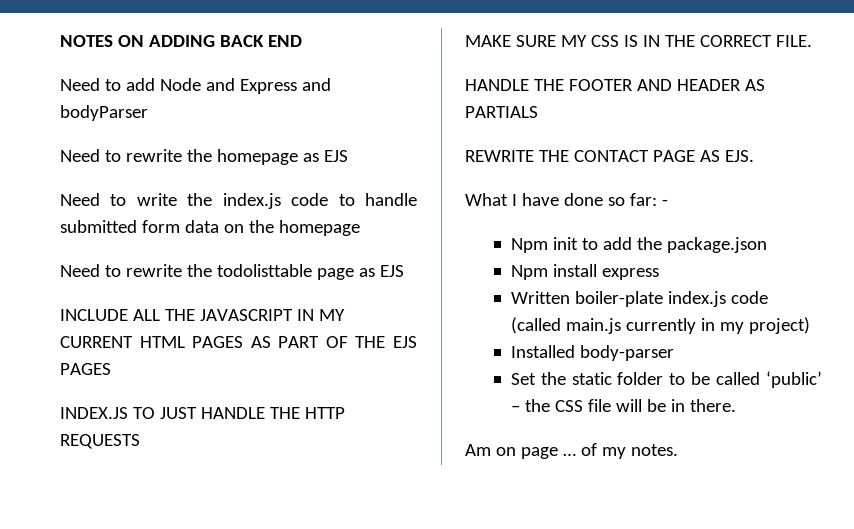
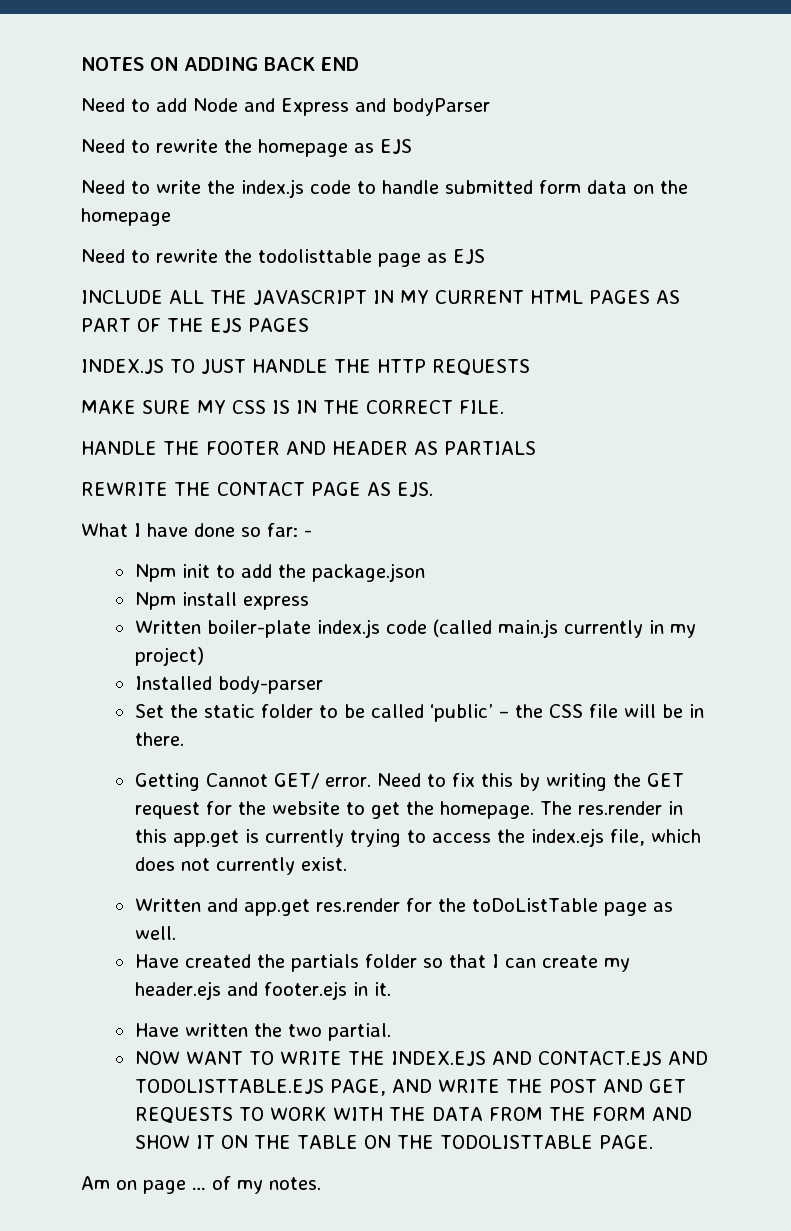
+ Getting Cannot GET/ error. Need to fix this by writing the GET request for the website to get the homepage. The res.render in this app.get is currently trying to access the index.ejs file, which does not currently exist.
+ Written and app.get res.render for the toDoListTable page as well.
+ Have created the partials folder so that I can create my header.ejs and footer.ejs in it.
+ Have written the two partial.
+ NOW WANT TO WRITE THE INDEX.EJS AND CONTACT.EJS AND TODOLISTTABLE.EJS PAGE, AND WRITE THE POST AND GET REQUESTS TO WORK WITH THE DATA FROM THE FORM AND SHOW IT ON THE TABLE ON THE TODOLISTTABLE PAGE.

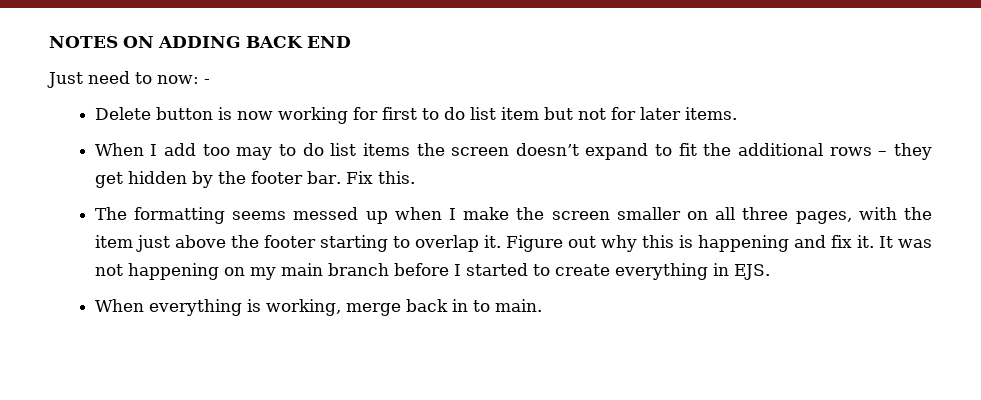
- Need to add Node and Express and bodyParser
- Need to rewrite the homepage as EJS
- Need to write the index.js code to handle submitted form data on the homepage
- Need to rewrite the todolisttable page as EJS
- INCLUDE ALL THE JAVASCRIPT IN MY CURRENT HTML PAGES AS PART OF THE EJS PAGES
- INDEX.JS TO JUST HANDLE THE HTTP REQUESTS
- MAKE SURE MY CSS IS IN THE CORRECT FILE.
- HANDLE THE FOOTER AND HEADER AS PARTIALS
- REWRITE THE CONTACT PAGE AS EJS.
- What I have done so far: -
- Npm init to add the package.json
- Npm install express
- Written boiler-plate index.js code (called main.js currently in my project)
- Installed body-parser
- Set the static folder to be called ‘public’ – the CSS file will be in there.
- Getting Cannot GET/ error. Need to fix this by writing the GET request for the website to get the homepage. The res.render in this app.get is currently trying to access the index.ejs file, which does not currently exist.
- Written and app.get res.render for the toDoListTable page as well.
- Have created the partials folder so that I can create my header.ejs and footer.ejs in it.
- Have written the two partial.
- NOW WANT TO WRITE THE INDEX.EJS AND CONTACT.EJS AND TODOLISTTABLE.EJS PAGE, AND WRITE THE POST AND GET REQUESTS TO WORK WITH THE DATA FROM THE FORM AND SHOW IT ON THE TABLE ON THE TODOLISTTABLE PAGE.
- Am on page … of my notes.
+ Just need to now: -
+ Delete button is now working for first to do list item but not for later items.
+ When I add too may to do list items the screen doesn’t expand to fit the additional rows – they get hidden by the footer bar. Fix this.
+ The formatting seems messed up when I make the screen smaller on all three pages, with the item just above the footer starting to overlap it. Figure out why this is happening and fix it. It was not happening on my main branch before I started to create everything in EJS.
+ When everything is working, merge back in to main.

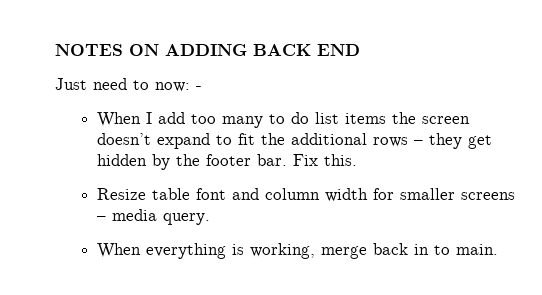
- Delete button is now working for first to do list item but not for later items.
- When I add too may to do list items the screen doesn’t expand to fit the additional rows – they get hidden by the footer bar.
+ When I add too many to do list items the screen doesn’t expand to fit the additional rows – they get hidden by the footer bar.
- The formatting seems messed up when I make the screen smaller on all three pages, with the item just above the footer starting to overlap it. Figure out why this is happening and fix it. It was not happening on my main branch before I started to create everything in EJS.
+ Resize table font and column width for smaller screens – media query.

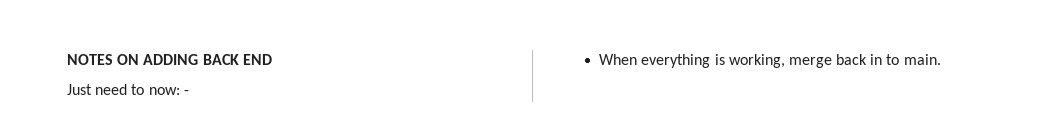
- When I add too many to do list items the screen doesn’t expand to fit the additional rows – they get hidden by the footer bar. Fix this.
- Resize table font and column width for smaller screens – media query.

